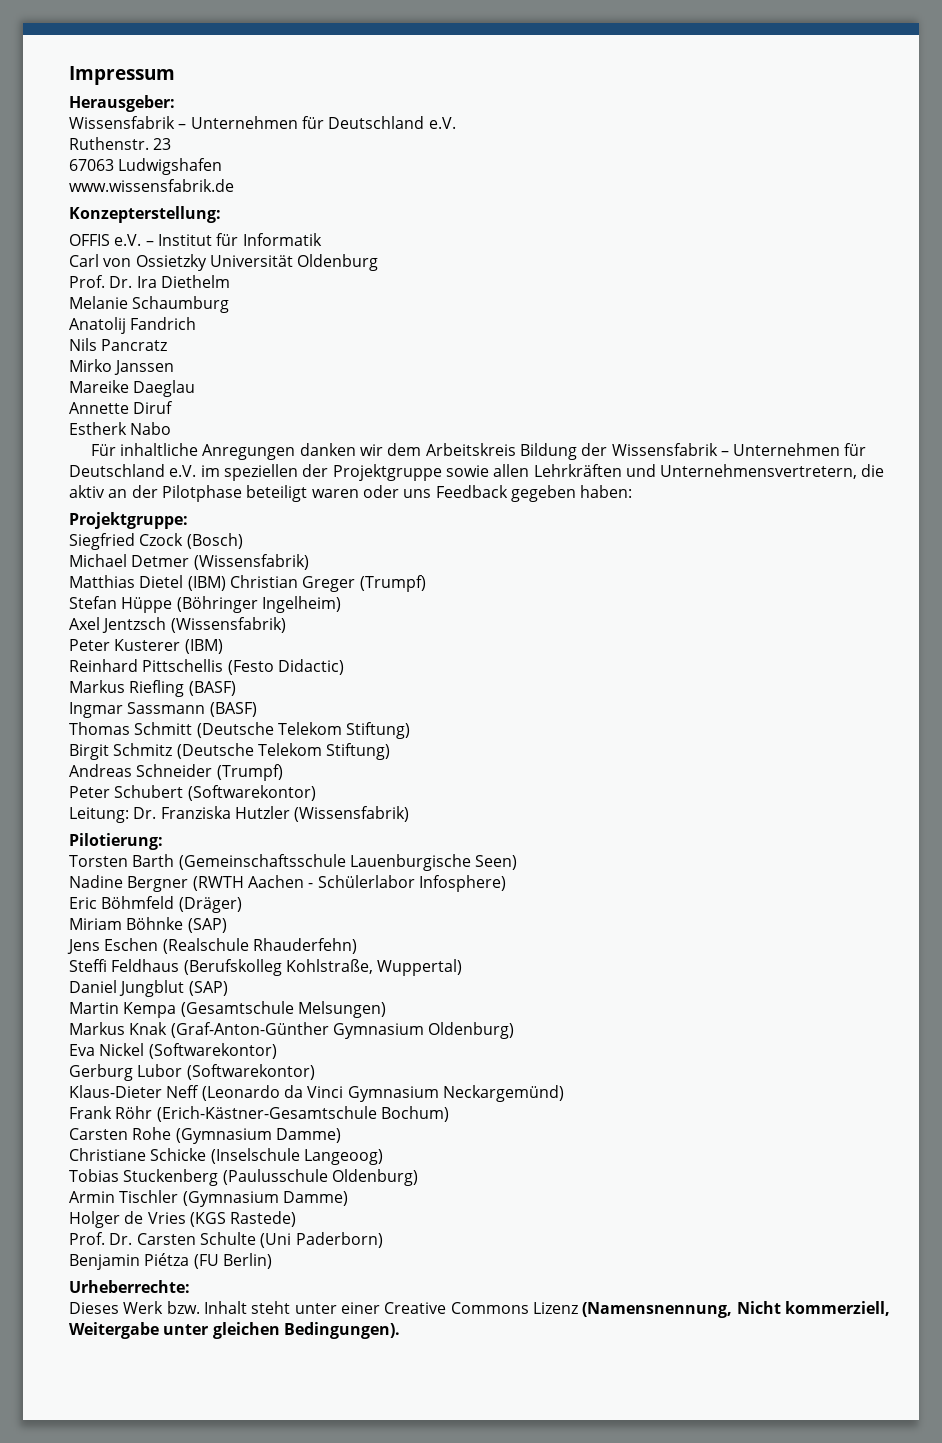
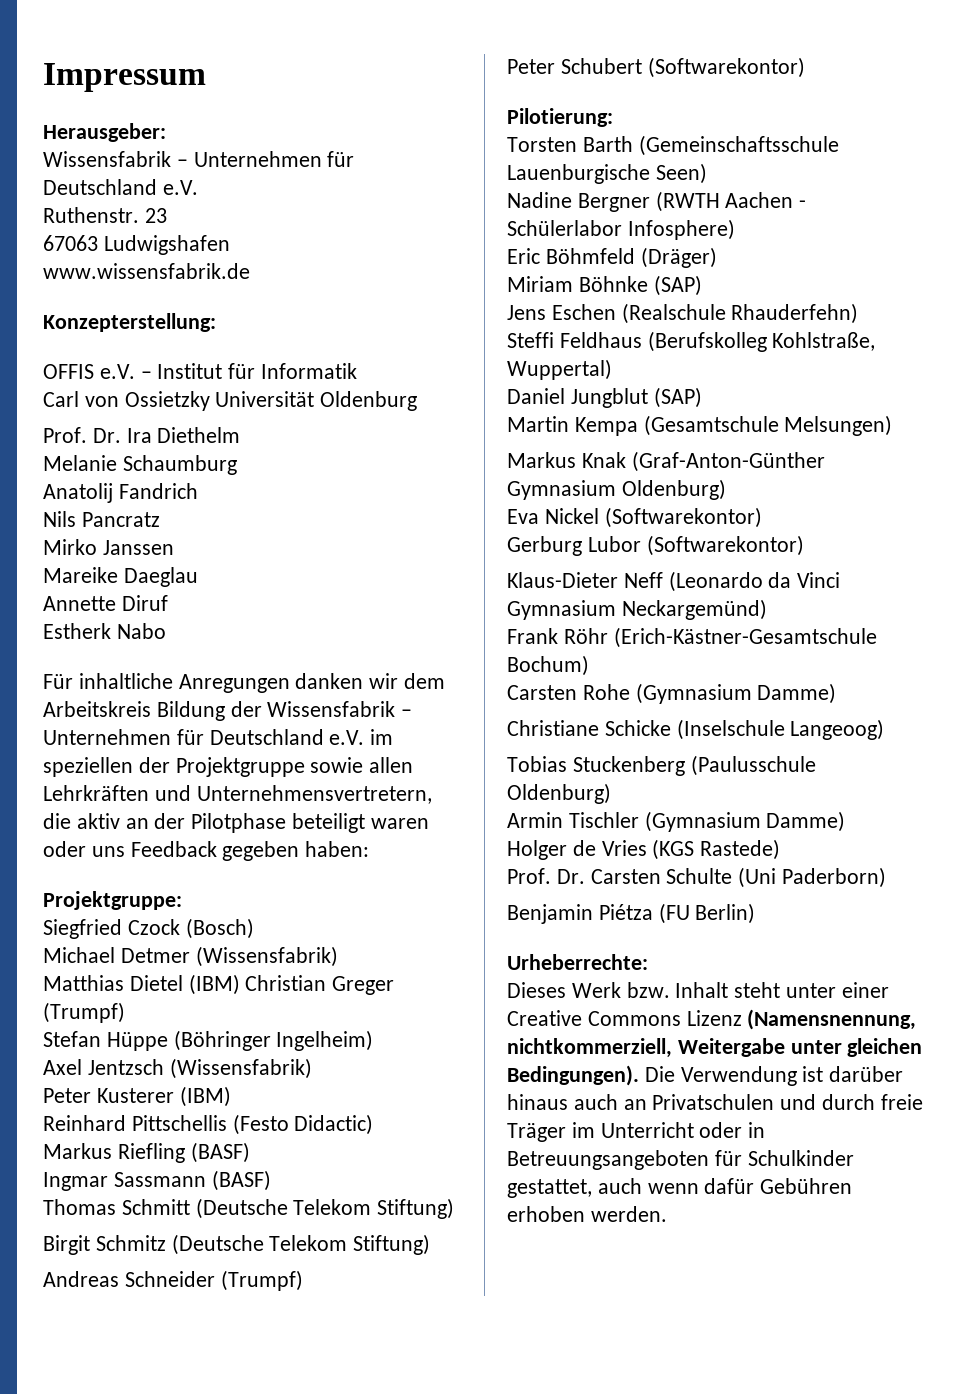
- Leitung: Dr. Franziska Hutzler (Wissensfabrik)
- Dieses Werk bzw. Inhalt steht unter einer Creative Commons Lizenz (Namensnennung, Nicht kommerziell, Weitergabe unter gleichen Bedingungen).
+ Dieses Werk bzw. Inhalt steht unter einer Creative Commons Lizenz (Namensnennung, nichtkommerziell, Weitergabe unter gleichen Bedingungen).
+ Die Verwendung ist darüber hinaus auch an Privatschulen und durch freie Träger im Unterricht oder in Betreuungsangeboten für Schulkinder gestattet, auch wenn dafür Gebühren erhoben werden.

